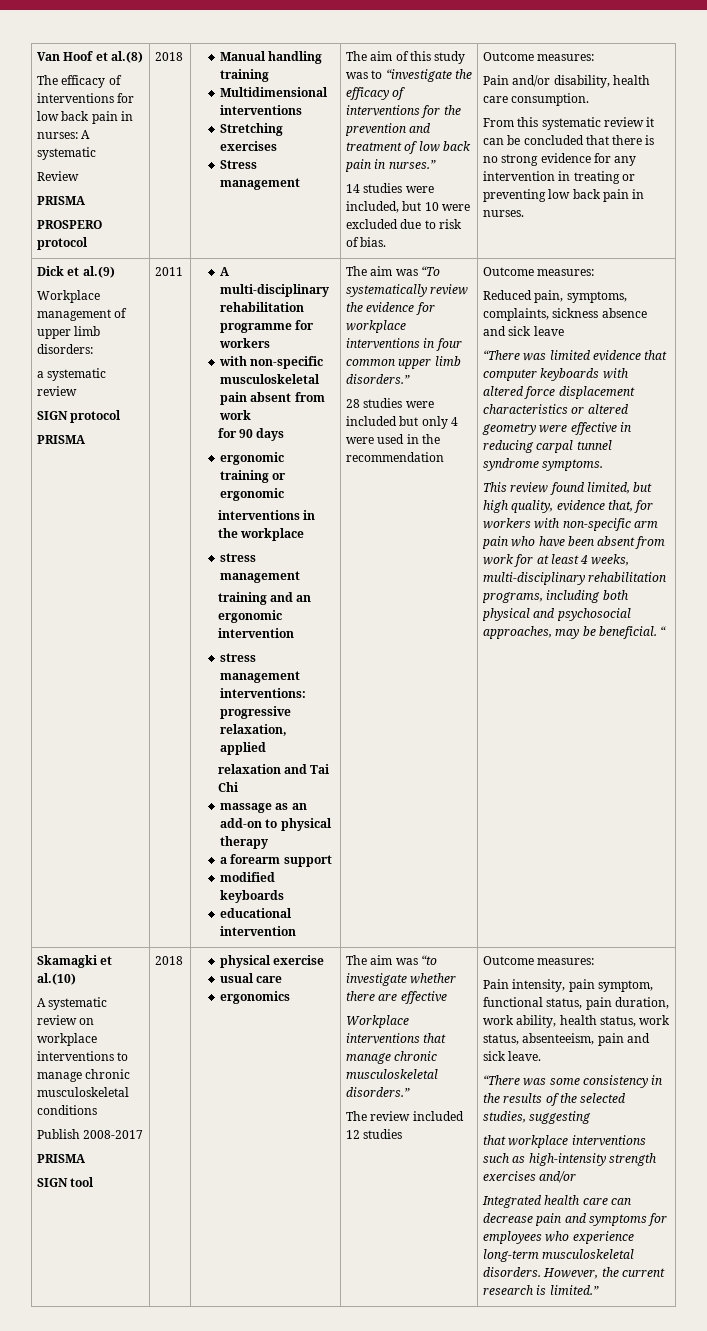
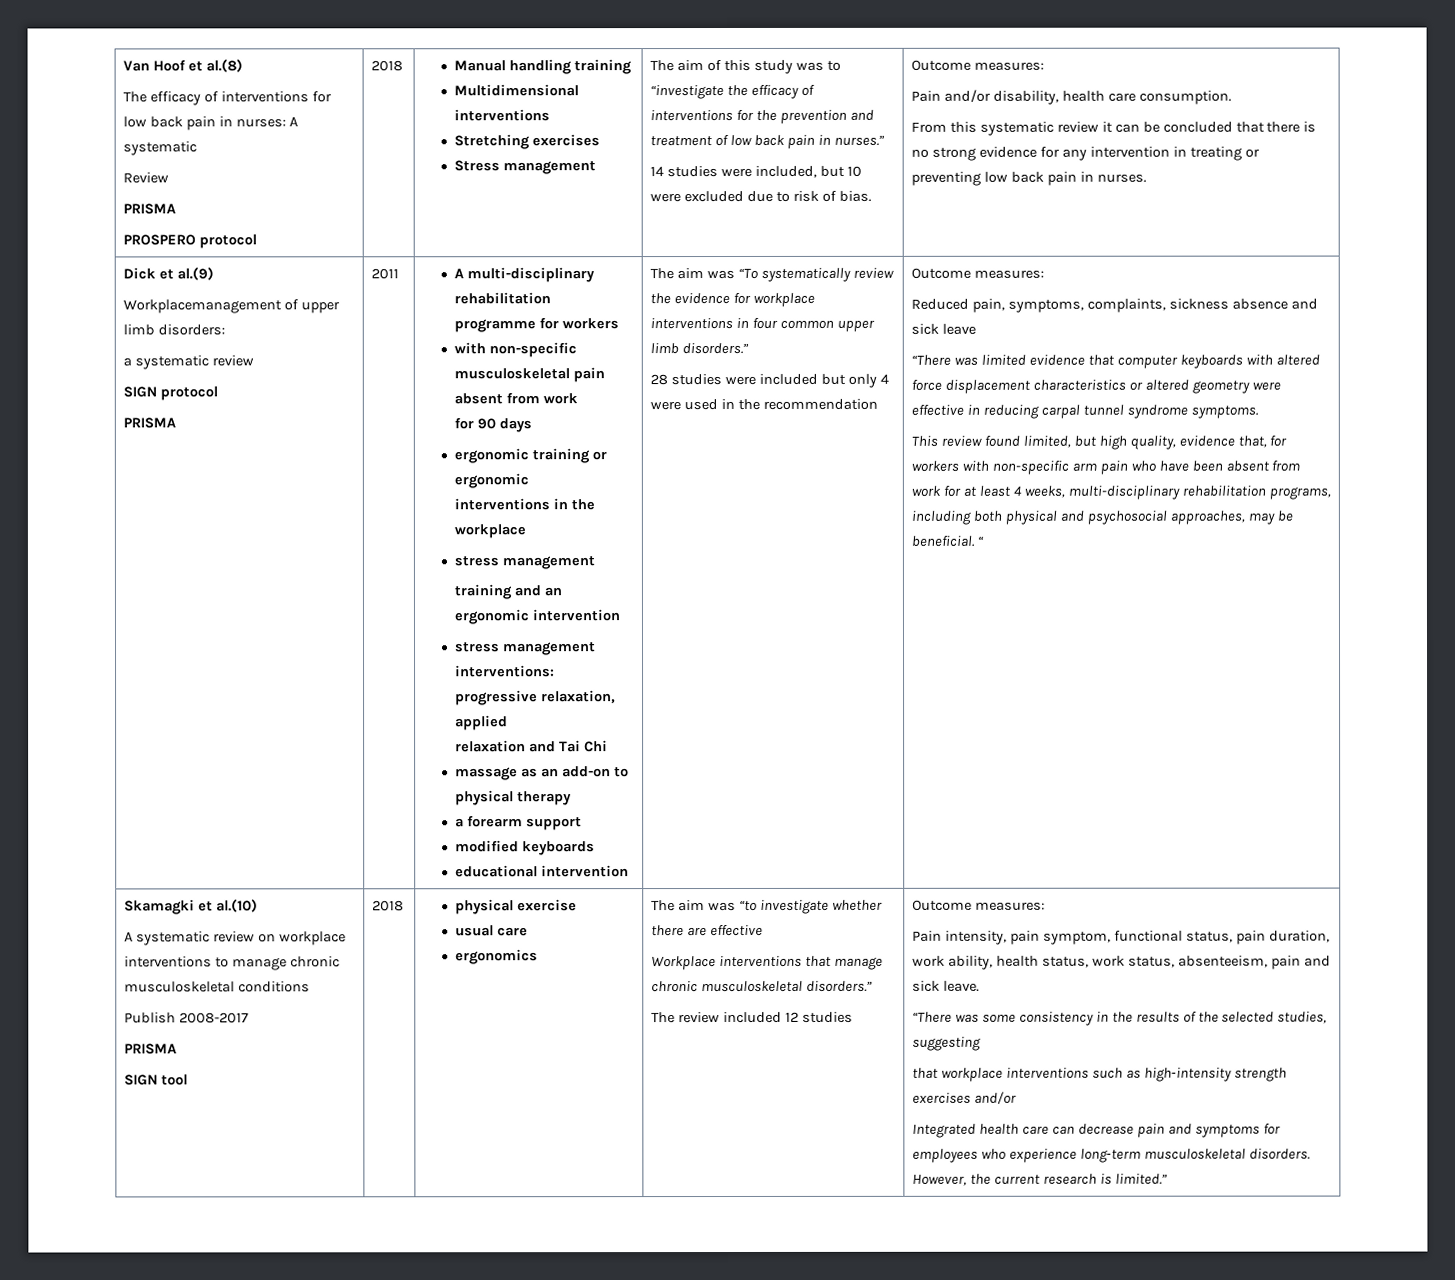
- Workplace management of upper limb disorders:
+ Workplacemanagement of upper limb disorders:

